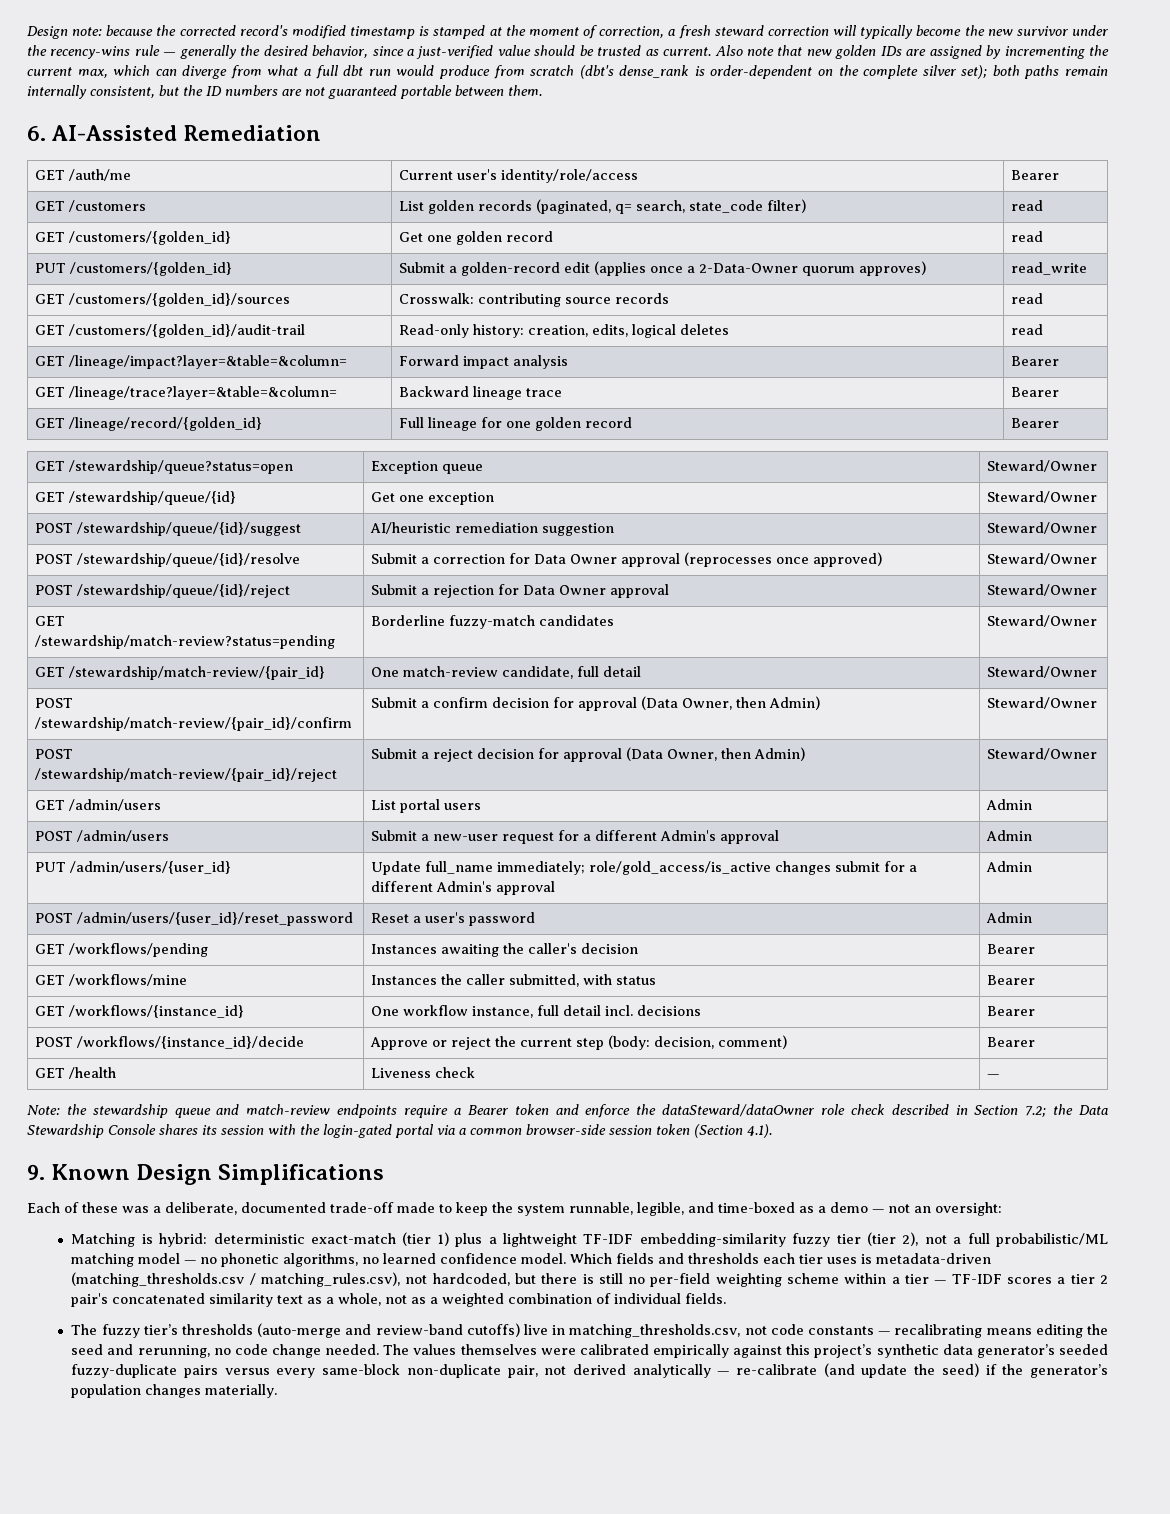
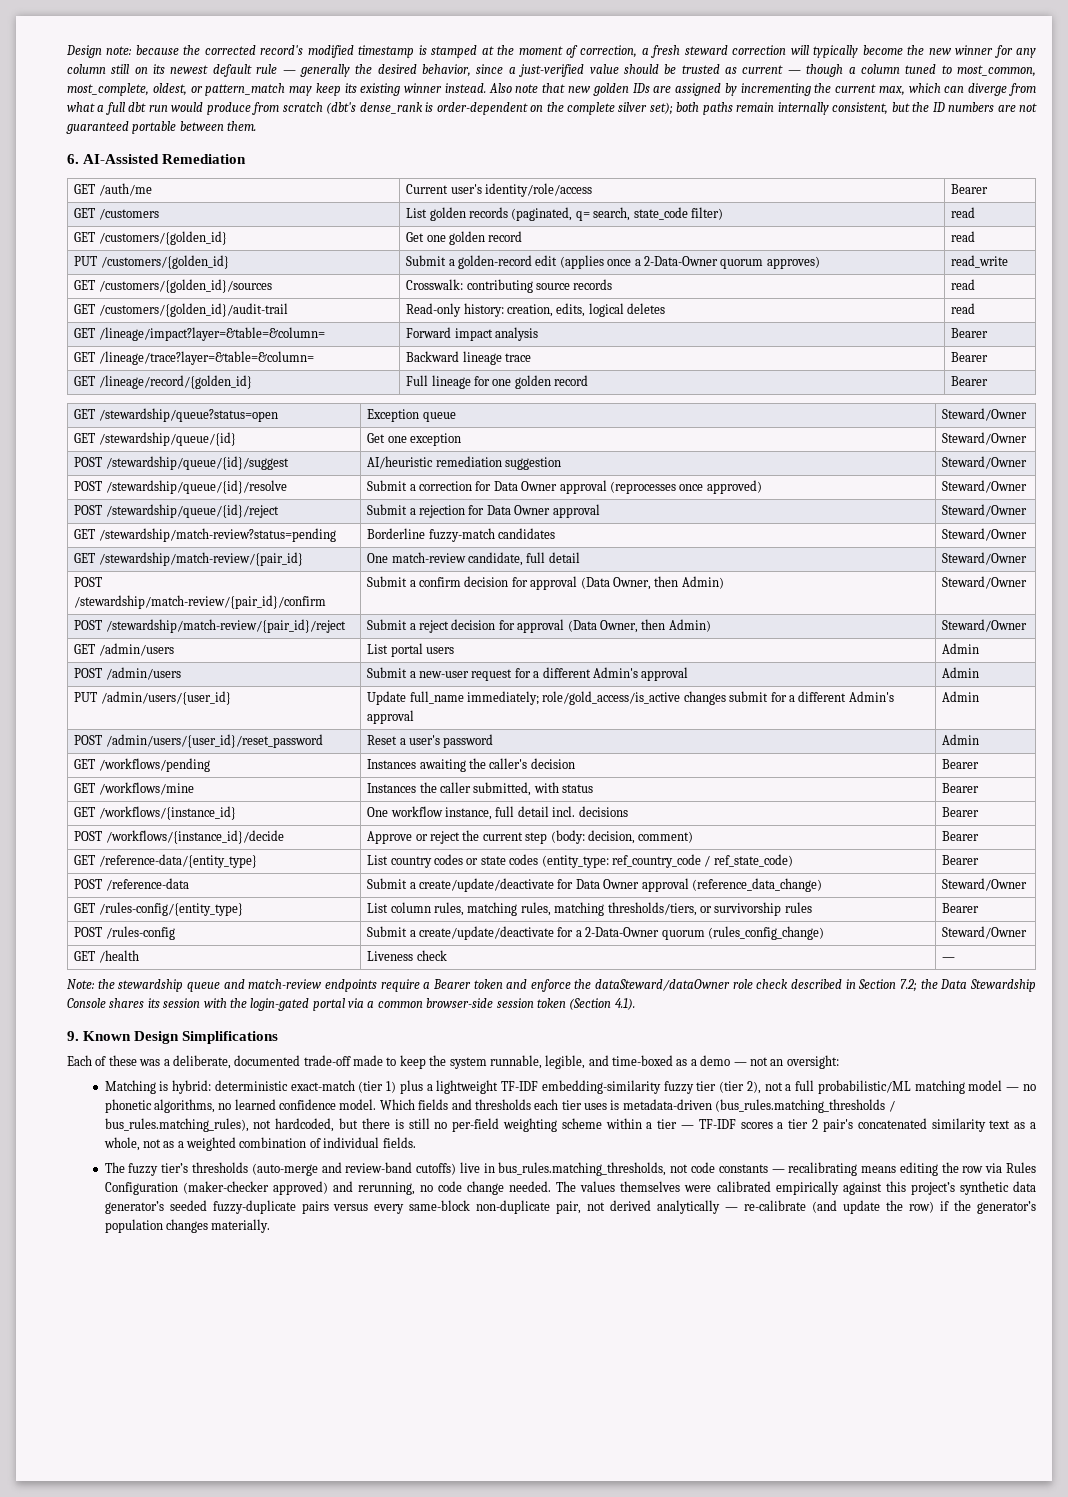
- Design note: because the corrected record's modified timestamp is stamped at the moment of correction, a fresh steward correction will typically become the new survivor under the recency-wins rule — generally the desired behavior, since a just-verified value should be trusted as current.
+ Design note: because the corrected record's modified timestamp is stamped at the moment of correction, a fresh steward correction will typically become the new winner for any column still on its newest default rule — generally the desired behavior, since a just-verified value should be trusted as current — though a column tuned to most_common, most_complete, oldest, or pattern_match may keep its existing winner instead.
+ GET /reference-data/{entity_type} | List country codes or state codes (entity_type: ref_country_code / ref_state_code) | Bearer
+ POST /reference-data | Submit a create/update/deactivate for Data Owner approval (reference_data_change) | Steward/Owner
+ GET /rules-config/{entity_type} | List column rules, matching rules, matching thresholds/tiers, or survivorship rules | Bearer
+ POST /rules-config | Submit a create/update/deactivate for a 2-Data-Owner quorum (rules_config_change) | Steward/Owner
- Which fields and thresholds each tier uses is metadata-driven (matching_thresholds.csv / matching_rules.csv), not hardcoded, but there is still no per-field weighting scheme within a tier — TF-IDF scores a tier 2 pair's concatenated similarity text as a whole, not as a weighted combination of individual fields.
+ Which fields and thresholds each tier uses is metadata-driven (bus_rules.matching_thresholds / bus_rules.matching_rules), not hardcoded, but there is still no per-field weighting scheme within a tier — TF-IDF scores a tier 2 pair's concatenated similarity text as a whole, not as a weighted combination of individual fields.
- The fuzzy tier’s thresholds (auto-merge and review-band cutoffs) live in matching_thresholds.csv, not code constants — recalibrating means editing the seed and rerunning, no code change needed.
+ The fuzzy tier’s thresholds (auto-merge and review-band cutoffs) live in bus_rules.matching_thresholds, not code constants — recalibrating means editing the row via Rules Configuration (maker-checker approved) and rerunning, no code change needed.
- The values themselves were calibrated empirically against this project’s synthetic data generator’s seeded fuzzy-duplicate pairs versus every same-block non-duplicate pair, not derived analytically — re-calibrate (and update the seed) if the generator’s population changes materially.
+ The values themselves were calibrated empirically against this project’s synthetic data generator’s seeded fuzzy-duplicate pairs versus every same-block non-duplicate pair, not derived analytically — re-calibrate (and update the row) if the generator’s population changes materially.

